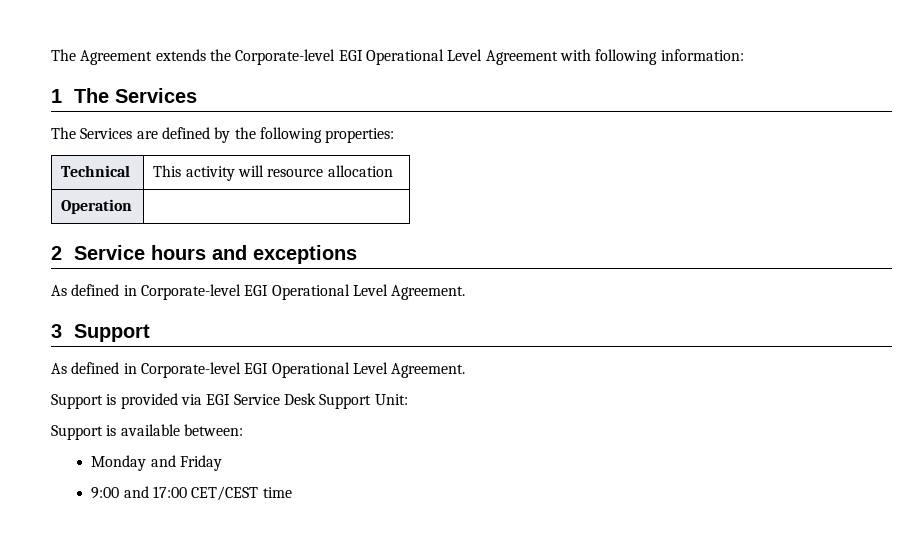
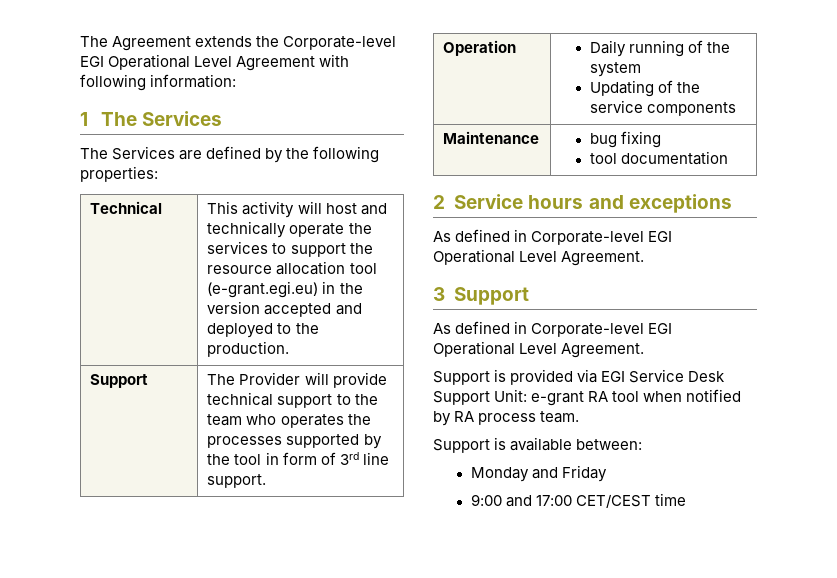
- Technical | This activity will resource allocation
- Operation |
+ Technical | This activity will host and technically operate the services to support the resource allocation tool (e-grant.egi.eu) in the version accepted and deployed to the production.
+ Support | The Provider will provide technical support to the team who operates the processes supported by the tool in form of 3rd line support.
+ Operation | Daily running of the system
+ Updating of the service components
+ Maintenance | bug fixing
+ tool documentation
- Support is provided via EGI Service Desk Support Unit:
+ Support is provided via EGI Service Desk Support Unit: e-grant RA tool when notified by RA process team.

